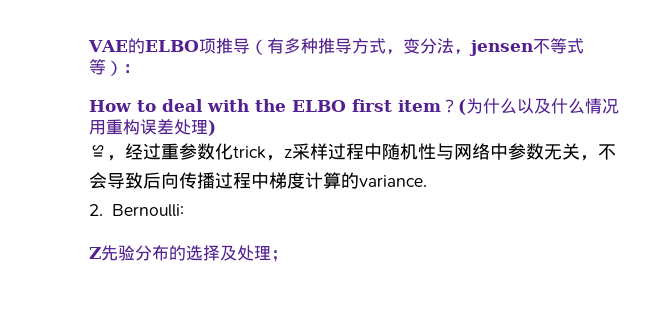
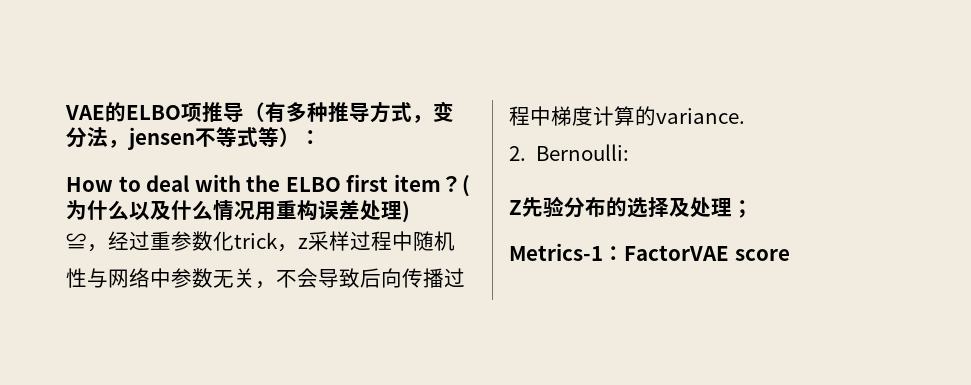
+ Metrics-1：FactorVAE score

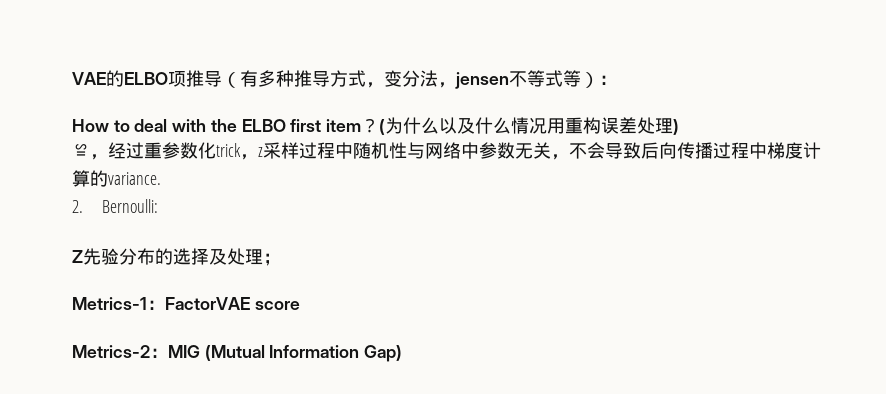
+ Metrics-2：MIG (Mutual Information Gap)

